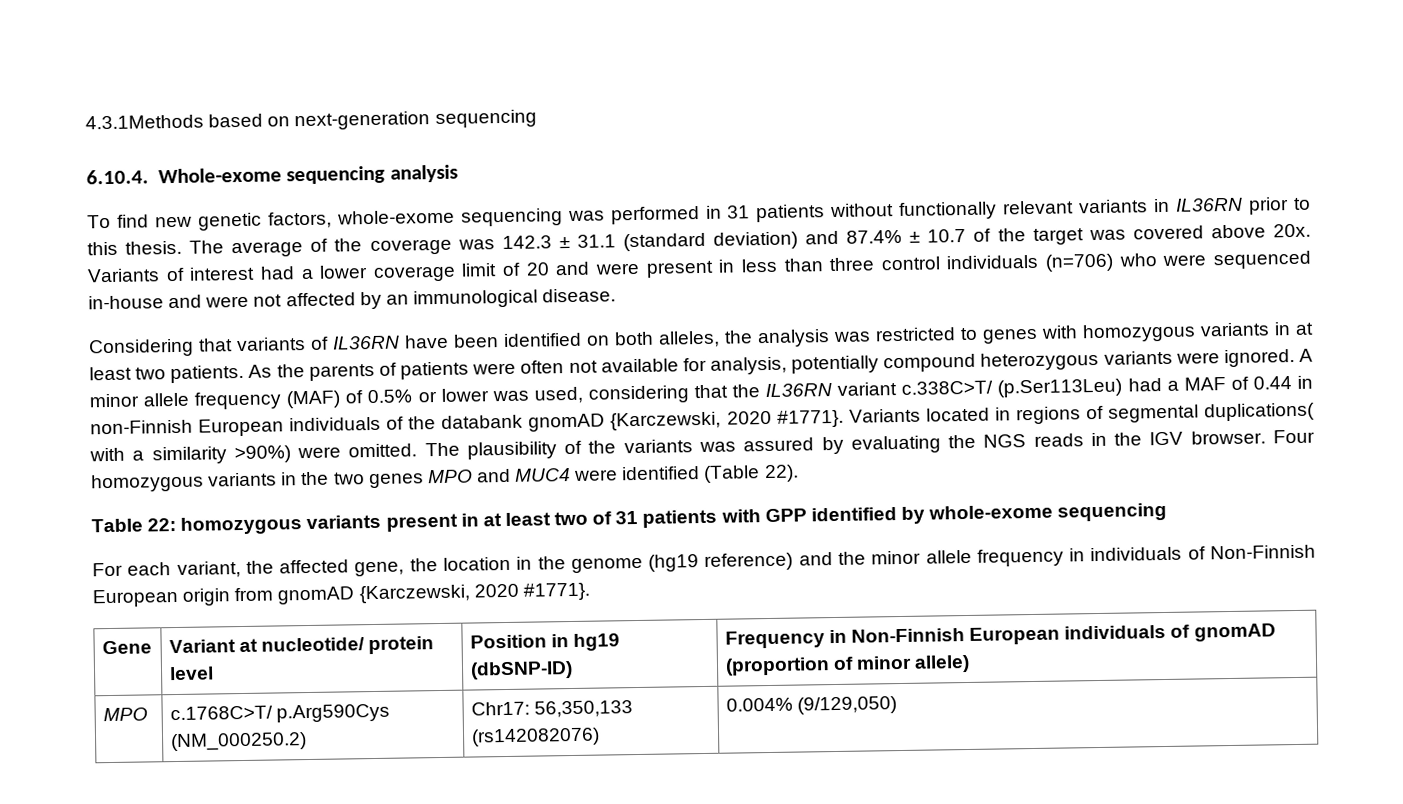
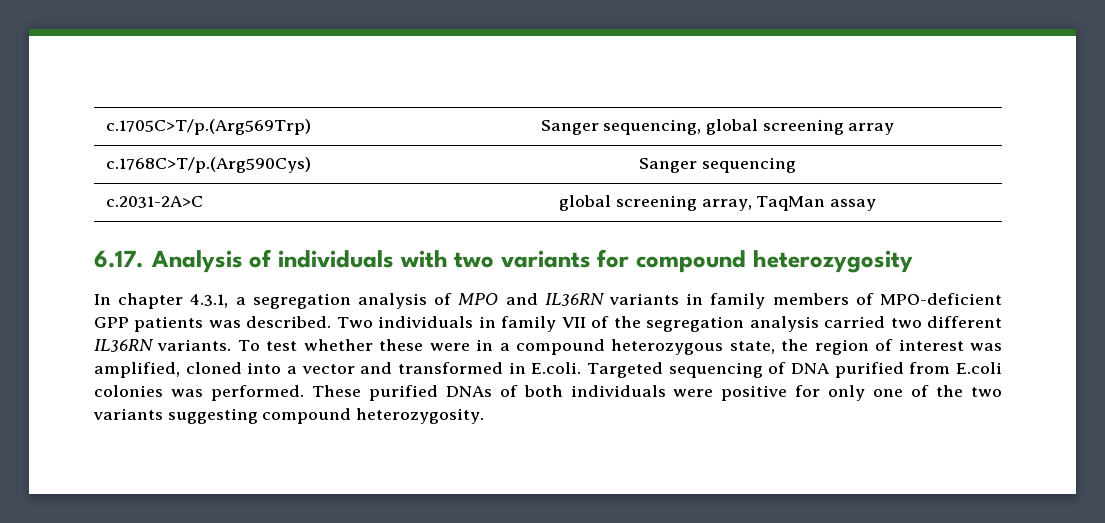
- 4.3.1Methods based on next-generation sequencing
- 6.10.4. Whole-exome sequencing analysis
- To find new genetic factors, whole-exome sequencing was performed in 31 patients without functionally relevant variants in IL36RN prior to this thesis. The average of the coverage was 142.3 ± 31.1 (standard deviation) and 87.4% ± 10.7 of the target was covered above 20x. Variants of interest had a lower coverage limit of 20 and were present in less than three control individuals (n=706) who were sequenced in-house and were not affected by an immunological disease.
- Considering that variants of IL36RN have been identified on both alleles, the analysis was restricted to genes with homozygous variants in at least two patients. As the parents of patients were often not available for analysis, potentially compound heterozygous variants were ignored. A minor allele frequency (MAF) of 0.5% or lower was used, considering that the IL36RN variant c.338C>T/ (p.Ser113Leu) had a MAF of 0.44 in non-Finnish European individuals of the databank gnomAD {Karczewski, 2020 #1771}. Variants located in regions of segmental duplications( with a similarity >90%) were omitted. The plausibility of the variants was assured by evaluating the NGS reads in the IGV browser. Four homozygous variants in the two genes MPO and MUC4 were identified (Table 22).
- Table 22: homozygous variants present in at least two of 31 patients with GPP identified by whole-exome sequencing
- For each variant, the affected gene, the location in the genome (hg19 reference) and the minor allele frequency in individuals of Non-Finnish European origin from gnomAD {Karczewski, 2020 #1771}.
- Gene | Variant at nucleotide/ protein level | Position in hg19 (dbSNP-ID) | Frequency in Non-Finnish European individuals of gnomAD (proportion of minor allele)
- MPO | c.1768C>T/ p.Arg590Cys (NM_000250.2) | Chr17: 56,350,133 (rs142082076) | 0.004% (9/129,050)
+ c.1705C>T/p.(Arg569Trp) | Sanger sequencing, global screening array
+ c.1768C>T/p.(Arg590Cys) | Sanger sequencing
+ c.2031-2A>C | global screening array, TaqMan assay
+ 6.17. Analysis of individuals with two variants for compound heterozygosity
+ In chapter 4.3.1, a segregation analysis of MPO and IL36RN variants in family members of MPO-deficient GPP patients was described. Two individuals in family VII of the segregation analysis carried two different IL36RN variants. To test whether these were in a compound heterozygous state, the region of interest was amplified, cloned into a vector and transformed in E.coli. Targeted sequencing of DNA purified from E.coli colonies was performed. These purified DNAs of both individuals were positive for only one of the two variants suggesting compound heterozygosity.

